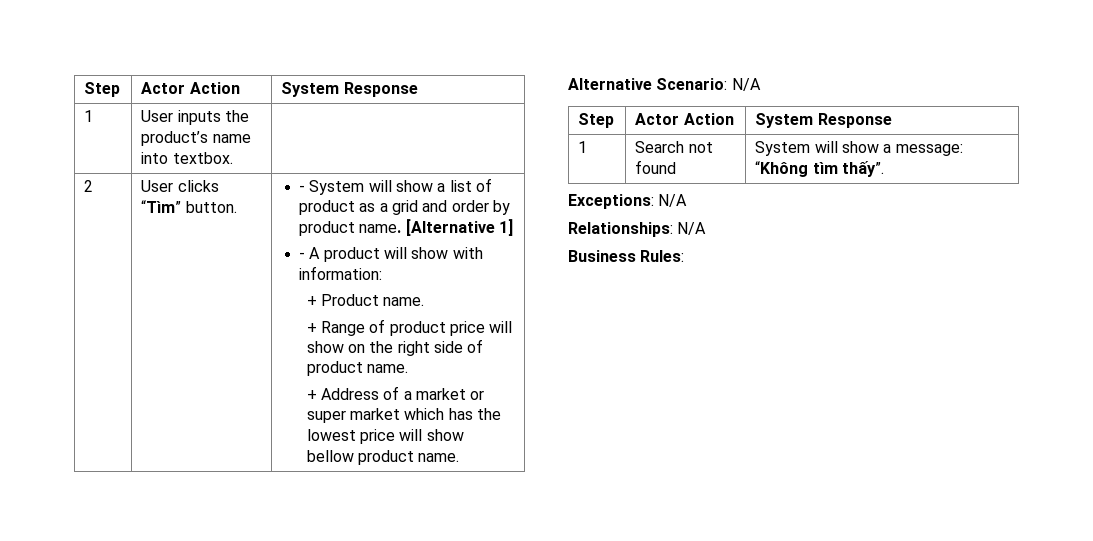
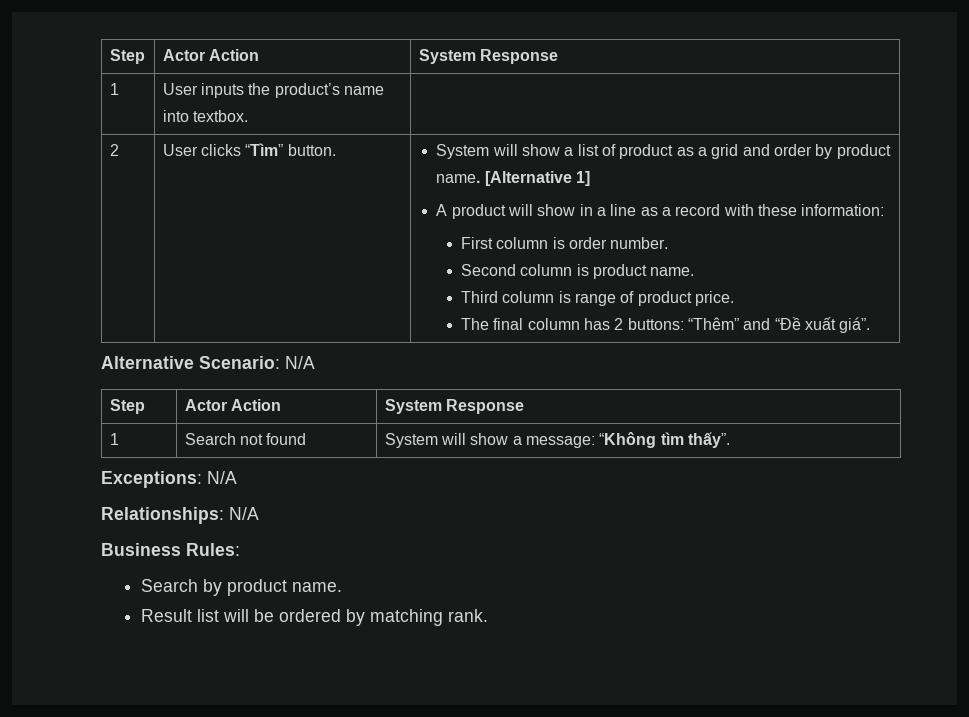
- - System will show a list of product as a grid and order by product name.
+ System will show a list of product as a grid and order by product name.
- - A product will show with information:
- + Product name.
- + Range of product price will show on the right side of product name.
- + Address of a market or super market which has the lowest price will show bellow product name.
+ A product will show in a line as a record with these information:
+ First column is order number.
+ Second column is product name.
+ Third column is range of product price.
+ The final column has 2 buttons: “Thêm” and “Đề xuất giá”.
+ Search by product name.
+ Result list will be ordered by matching rank.

